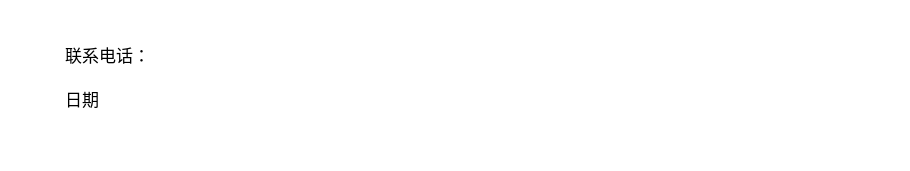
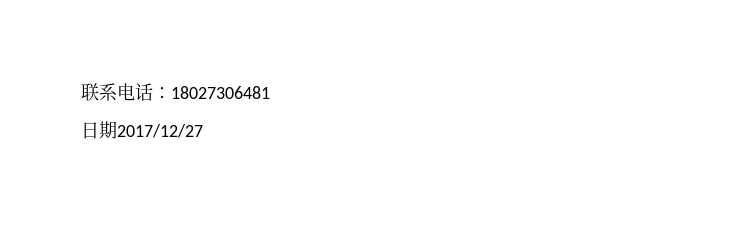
- 联系电话：
+ 联系电话：18027306481
- 日期
+ 日期2017/12/27

